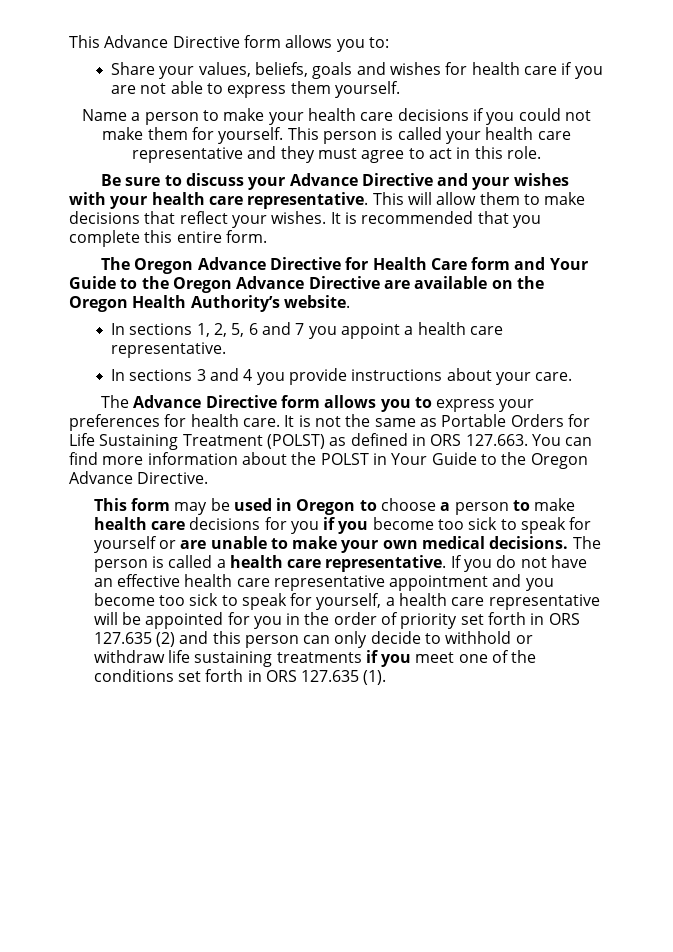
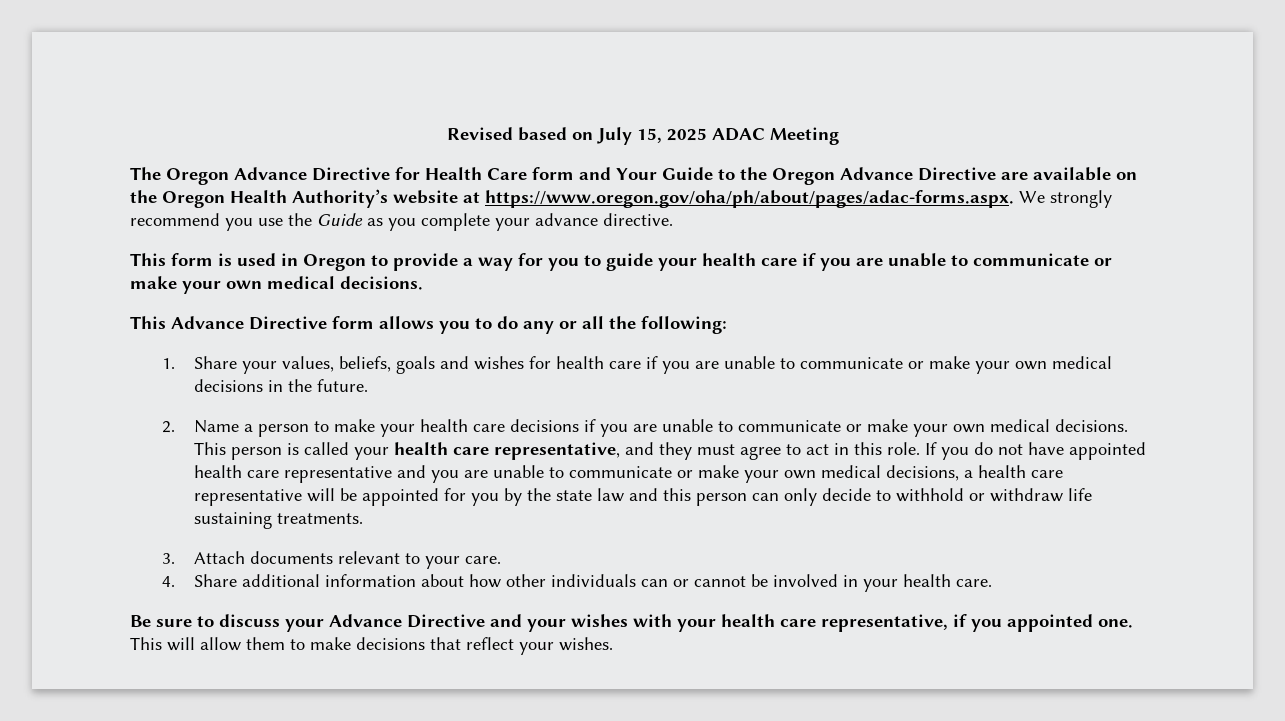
- This Advance Directive form allows you to:
- Share your values, beliefs, goals and wishes for health care if you are not able to express them yourself.
- Name a person to make your health care decisions if you could not make them for yourself. This person is called your health care representative and they must agree to act in this role.
- Be sure to discuss your Advance Directive and your wishes with your health care representative. This will allow them to make decisions that reflect your wishes. It is recommended that you complete this entire form.
+ Revised based on July 15, 2025 ADAC Meeting
- The Oregon Advance Directive for Health Care form and Your Guide to the Oregon Advance Directive are available on the Oregon Health Authority’s website.
- In sections 1, 2, 5, 6 and 7 you appoint a health care representative.
- In sections 3 and 4 you provide instructions about your care.
- The Advance Directive form allows you to express your preferences for health care. It is not the same as Portable Orders for Life Sustaining Treatment (POLST) as defined in ORS 127.663. You can find more information about the POLST in Your Guide to the Oregon Advance Directive.
- This form may be used in Oregon to choose a person to make health care decisions for you if you become too sick to speak for yourself or are unable to make your own medical decisions. The person is called a health care representative.
+ The Oregon Advance Directive for Health Care form and Your Guide to the Oregon Advance Directive are available on the Oregon Health Authority’s website at https://www.oregon.gov/oha/ph/about/pages/adac-forms.aspx. We strongly recommend you use the Guide as you complete your advance directive.
+ This form is used in Oregon to provide a way for you to guide your health care if you are unable to communicate or make your own medical decisions.
+ This Advance Directive form allows you to do any or all the following:
+ 1. Share your values, beliefs, goals and wishes for health care if you are unable to communicate or make your own medical decisions in the future.
+ 2. Name a person to make your health care decisions if you are unable to communicate or make your own medical decisions. This person is called your health care representative, and they must agree to act in this role.
- If you do not have an effective health care representative appointment and you become too sick to speak for yourself, a health care representative will be appointed for you in the order of priority set forth in ORS 127.635 (2) and this person can only decide to withhold or withdraw life sustaining treatments if you meet one of the conditions set forth in ORS 127.635 (1).
+ If you do not have appointed health care representative and you are unable to communicate or make your own medical decisions, a health care representative will be appointed for you by the state law and this person can only decide to withhold or withdraw life sustaining treatments.
+ 3. Attach documents relevant to your care.
+ 4. Share additional information about how other individuals can or cannot be involved in your health care.
+ Be sure to discuss your Advance Directive and your wishes with your health care representative, if you appointed one. This will allow them to make decisions that reflect your wishes.

